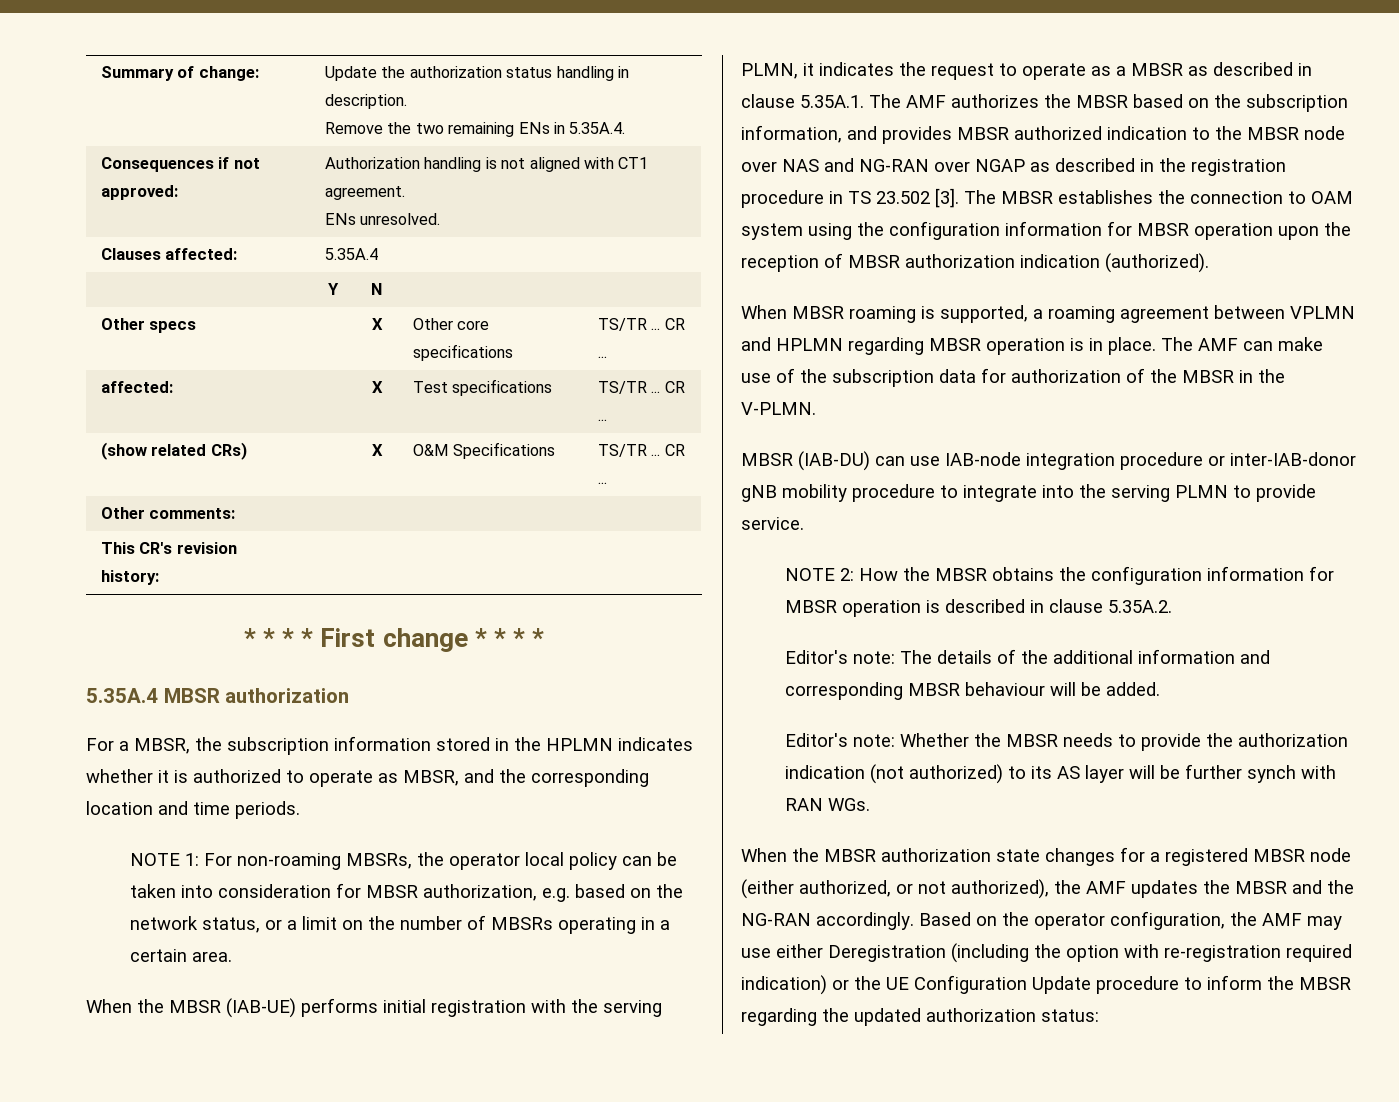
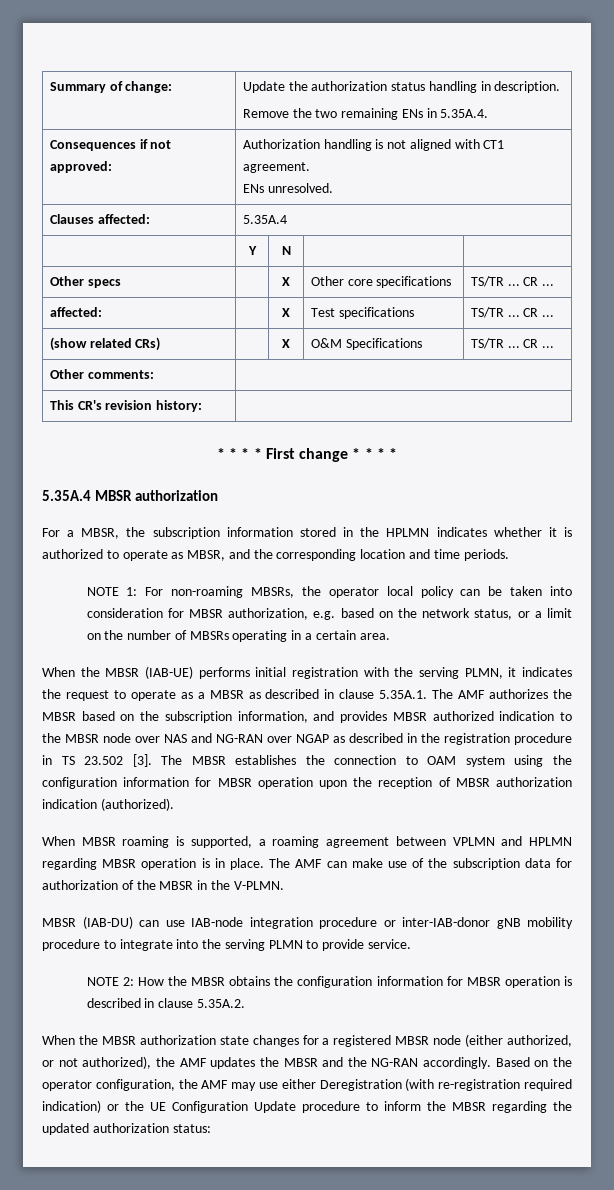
- Editor's note: The details of the additional information and corresponding MBSR behaviour will be added.
- Editor's note: Whether the MBSR needs to provide the authorization indication (not authorized) to its AS layer will be further synch with RAN WGs.
- Based on the operator configuration, the AMF may use either Deregistration (including the option with re-registration required indication) or the UE Configuration Update procedure to inform the MBSR regarding the updated authorization status:
+ Based on the operator configuration, the AMF may use either Deregistration (with re-registration required indication) or the UE Configuration Update procedure to inform the MBSR regarding the updated authorization status:

